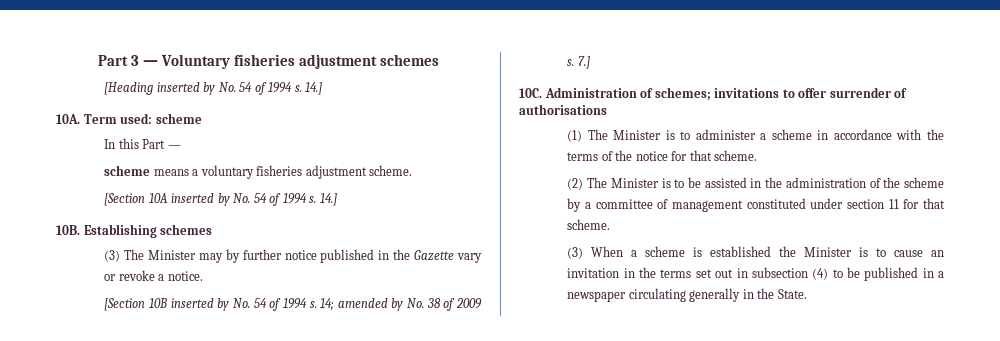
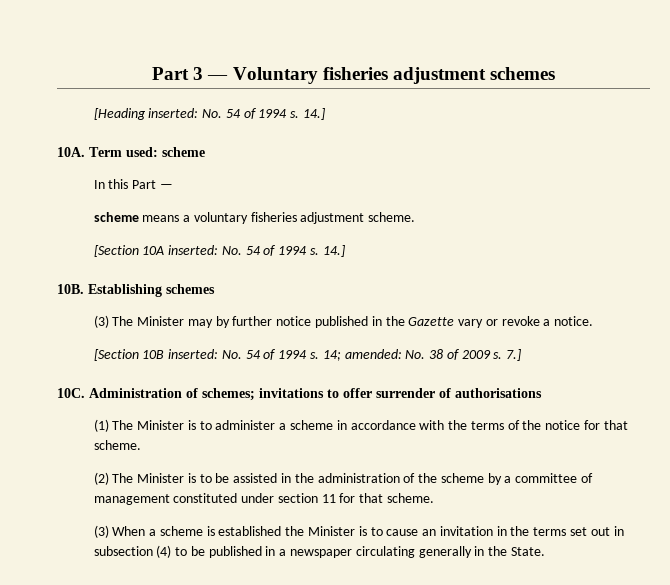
- [Heading inserted by No. 54 of 1994 s.
+ [Heading inserted: No. 54 of 1994 s.
- [Section 10A inserted by No. 54 of 1994 s.
+ [Section 10A inserted: No. 54 of 1994 s.
- [Section 10B inserted by No. 54 of 1994 s.
+ [Section 10B inserted: No. 54 of 1994 s.
- 14; amended by No. 38 of 2009 s.
+ 14; amended: No. 38 of 2009 s.

